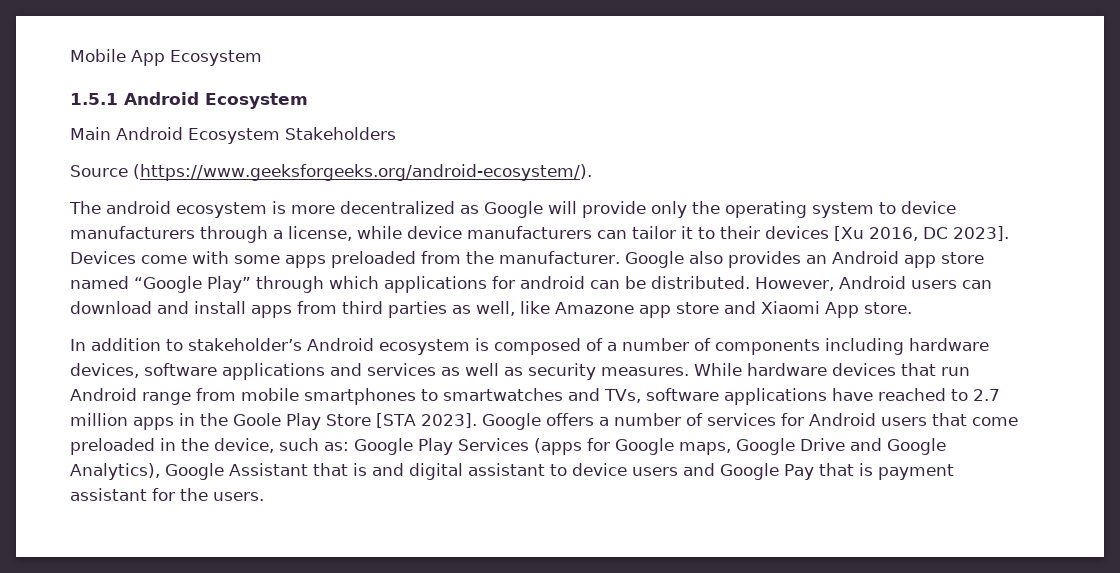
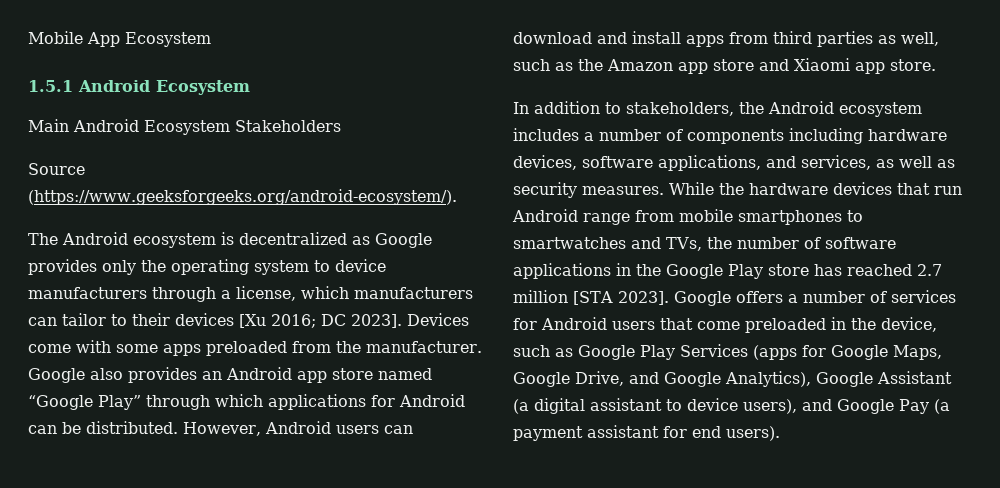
- The android ecosystem is more decentralized as Google will provide only the operating system to device manufacturers through a license, while device manufacturers can tailor it to their devices [Xu 2016, DC 2023].
+ The Android ecosystem is decentralized as Google provides only the operating system to device manufacturers through a license, which manufacturers can tailor to their devices [Xu 2016; DC 2023].
- Google also provides an Android app store named “Google Play” through which applications for android can be distributed.
+ Google also provides an Android app store named “Google Play” through which applications for Android can be distributed.
- However, Android users can download and install apps from third parties as well, like Amazone app store and Xiaomi App store.
+ However, Android users can download and install apps from third parties as well, such as the Amazon app store and Xiaomi app store.
- In addition to stakeholder’s Android ecosystem is composed of a number of components including hardware devices, software applications and services as well as security measures.
+ In addition to stakeholders, the Android ecosystem includes a number of components including hardware devices, software applications, and services, as well as security measures.
- While hardware devices that run Android range from mobile smartphones to smartwatches and TVs, software applications have reached to 2.7 million apps in the Goole Play Store [STA 2023].
+ While the hardware devices that run Android range from mobile smartphones to smartwatches and TVs, the number of software applications in the Google Play store has reached 2.7 million [STA 2023].
- Google offers a number of services for Android users that come preloaded in the device, such as: Google Play Services (apps for Google maps, Google Drive and Google Analytics), Google Assistant that is and digital assistant to device users and Google Pay that is payment assistant for the users.
+ Google offers a number of services for Android users that come preloaded in the device, such as Google Play Services (apps for Google Maps, Google Drive, and Google Analytics), Google Assistant (a digital assistant to device users), and Google Pay (a payment assistant for end users).

